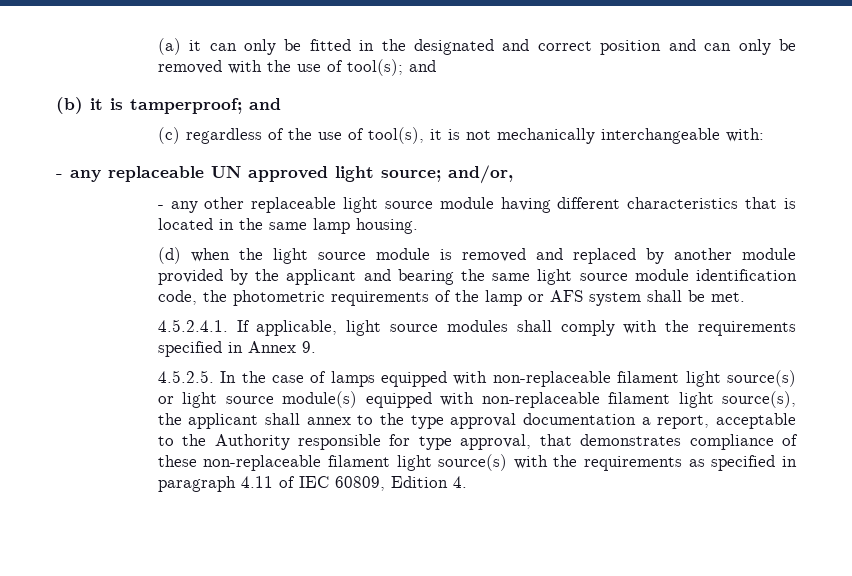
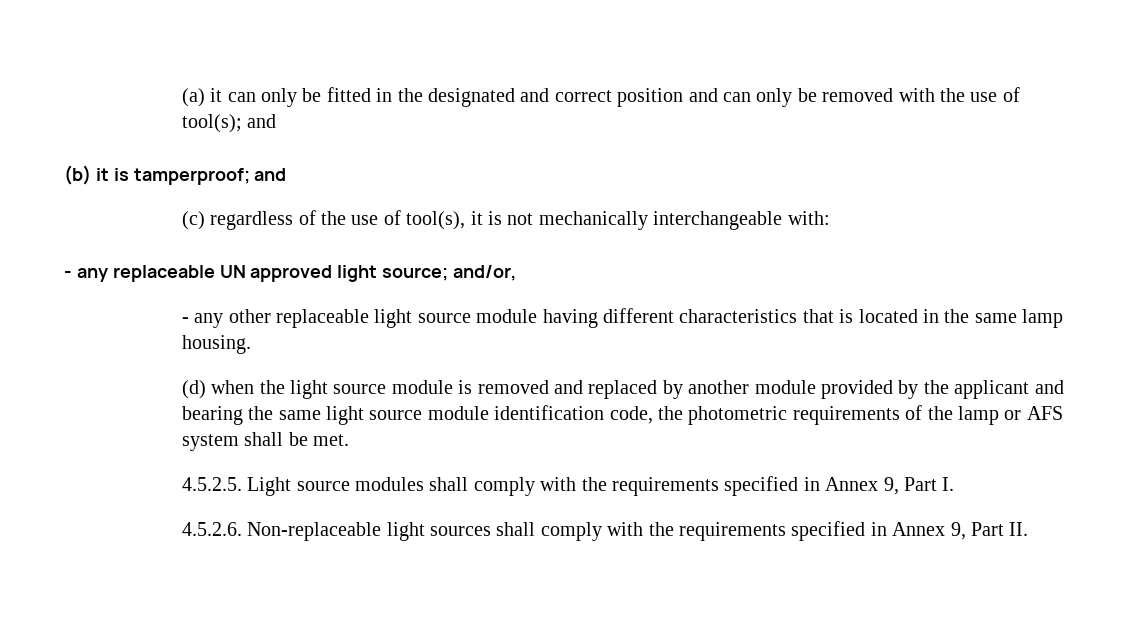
- 4.5.2.4.1. If applicable, light source modules shall comply with the requirements specified in Annex 9.
- 4.5.2.5. In the case of lamps equipped with non-replaceable filament light source(s) or light source module(s) equipped with non-replaceable filament light source(s), the applicant shall annex to the type approval documentation a report, acceptable to the Authority responsible for type approval, that demonstrates compliance of these non-replaceable filament light source(s) with the requirements as specified in paragraph 4.11 of IEC 60809, Edition 4.
+ 4.5.2.5. Light source modules shall comply with the requirements specified in Annex 9, Part I.
+ 4.5.2.6. Non-replaceable light sources shall comply with the requirements specified in Annex 9, Part II.

